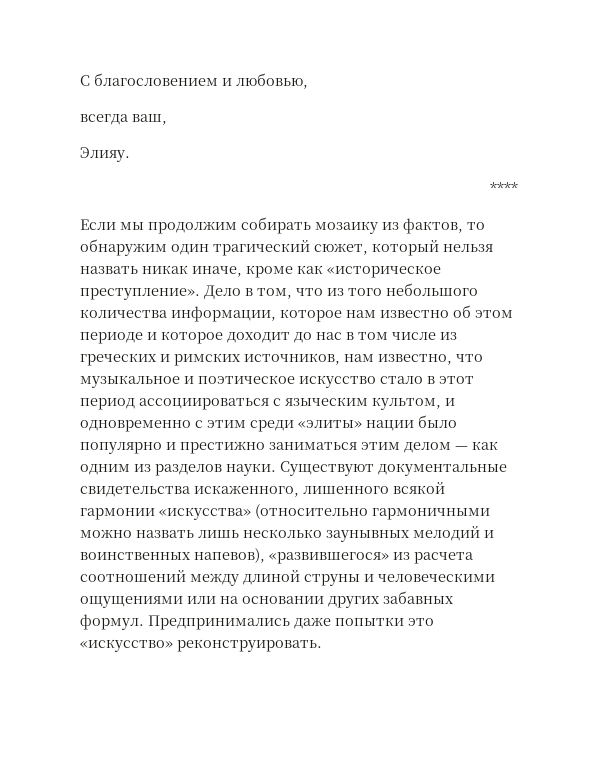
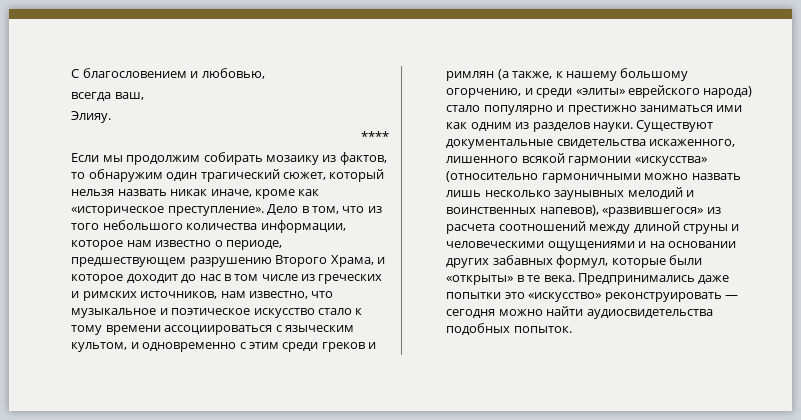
- Дело в том, что из того небольшого количества информации, которое нам известно об этом периоде и которое доходит до нас в том числе из греческих и римских источников, нам известно, что музыкальное и поэтическое искусство стало в этот период ассоциироваться с языческим культом, и одновременно с этим среди «элиты» нации было популярно и престижно заниматься этим делом — как одним из разделов науки.
+ Дело в том, что из того небольшого количества информации, которое нам известно о периоде, предшествующем разрушению Второго Храма, и которое доходит до нас в том числе из греческих и римских источников, нам известно, что музыкальное и поэтическое искусство стало к тому времени ассоциироваться с языческим культом, и одновременно с этим среди греков и римлян (а также, к нашему большому огорчению, и среди «элиты» еврейского народа) стало популярно и престижно заниматься ими как одним из разделов науки.
- Существуют документальные свидетельства искаженного, лишенного всякой гармонии «искусства» (относительно гармоничными можно назвать лишь несколько заунывных мелодий и воинственных напевов), «развившегося» из расчета соотношений между длиной струны и человеческими ощущениями или на основании других забавных формул.
+ Существуют документальные свидетельства искаженного, лишенного всякой гармонии «искусства» (относительно гармоничными можно назвать лишь несколько заунывных мелодий и воинственных напевов), «развившегося» из расчета соотношений между длиной струны и человеческими ощущениями и на основании других забавных формул, которые были «открыты» в те века.
- Предпринимались даже попытки это «искусство» реконструировать.
+ Предпринимались даже попытки это «искусство» реконструировать — сегодня можно найти аудиосвидетельства подобных попыток.

